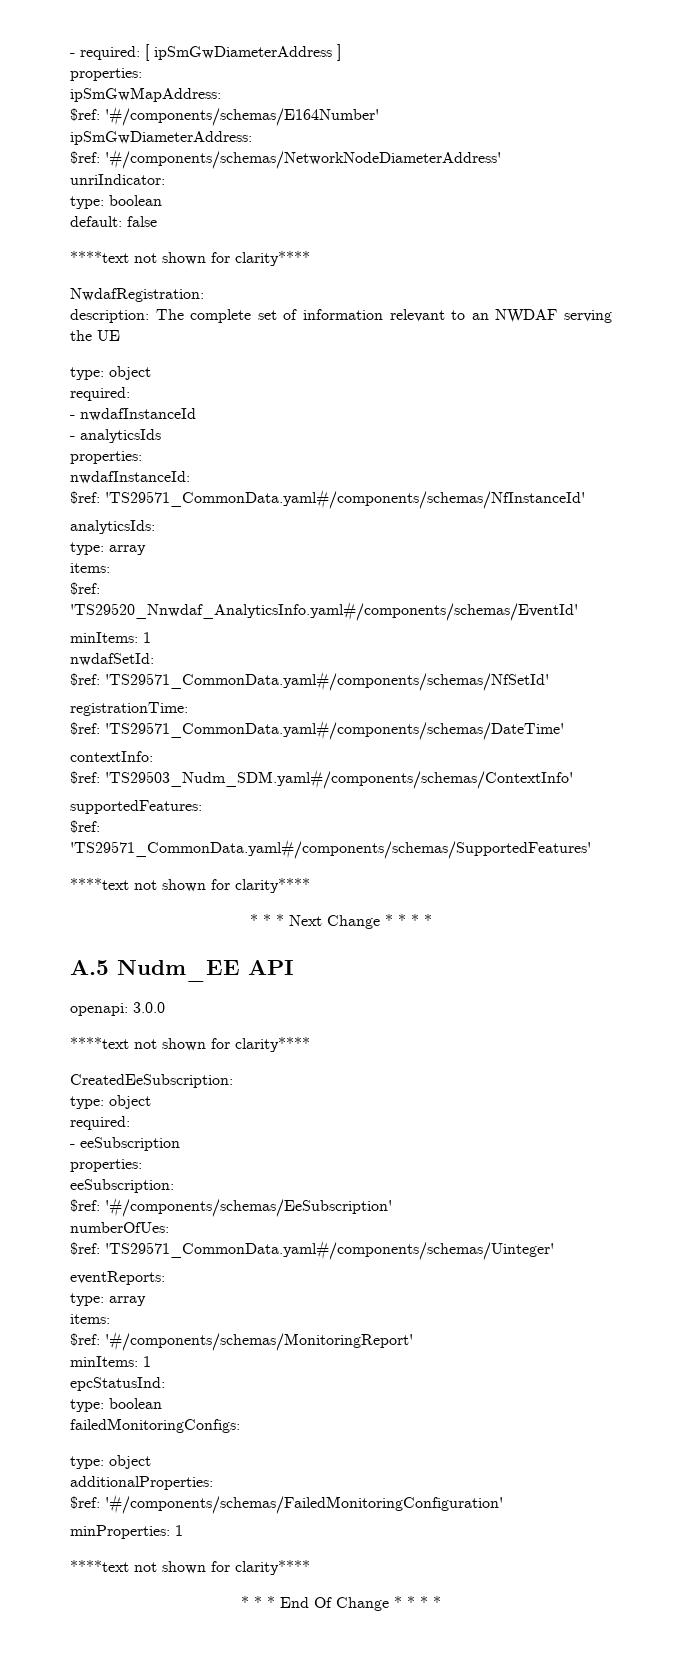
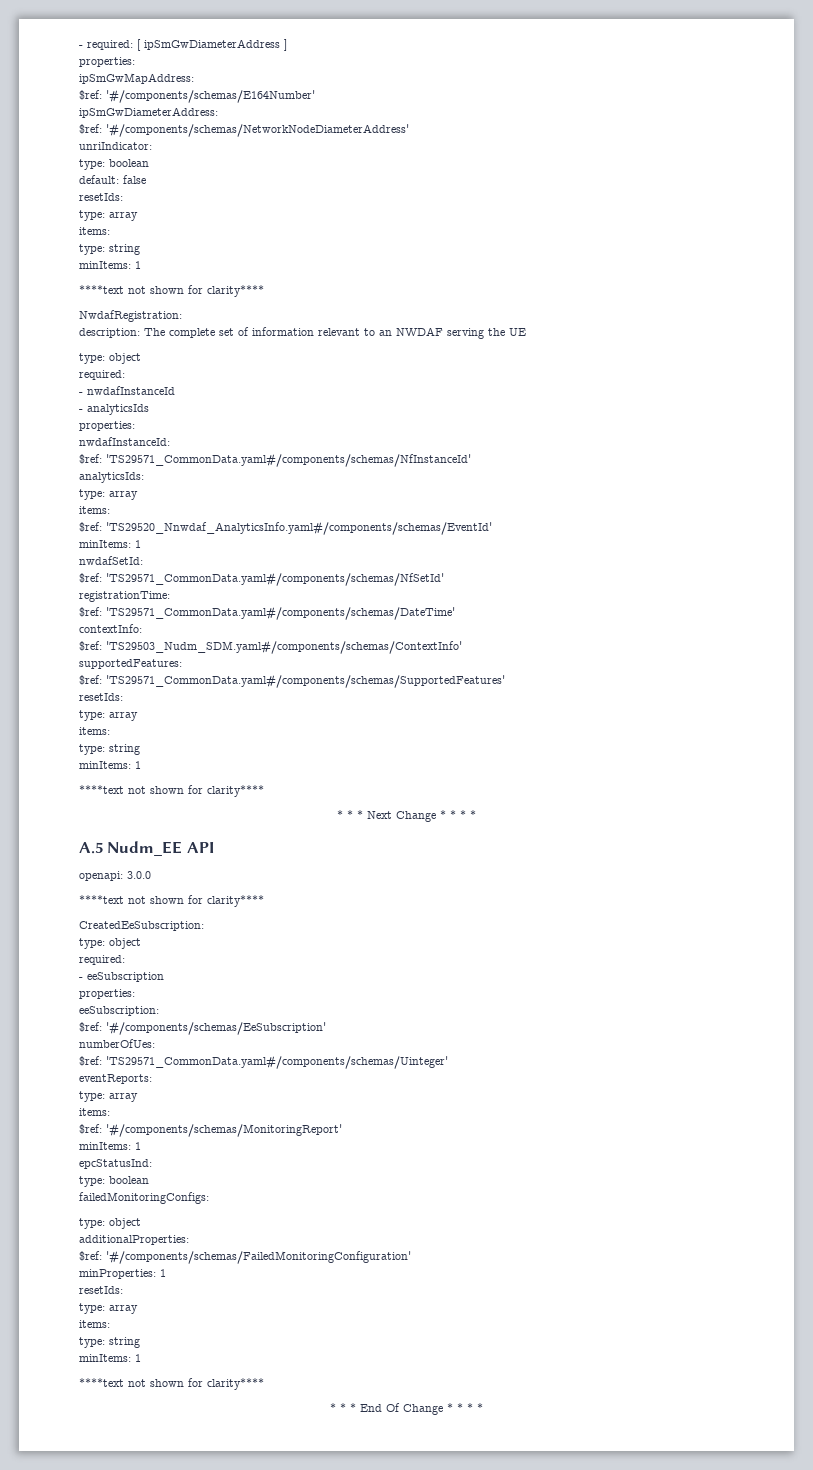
  default: false
+ resetIds:
+ type: array
+ items:
+ type: string
+ minItems: 1
  $ref: 'TS29571_CommonData.yaml#/components/schemas/SupportedFeatures'
+ resetIds:
+ type: array
+ items:
+ type: string
+ minItems: 1
  minProperties: 1
+ resetIds:
+ type: array
+ items:
+ type: string
+ minItems: 1

